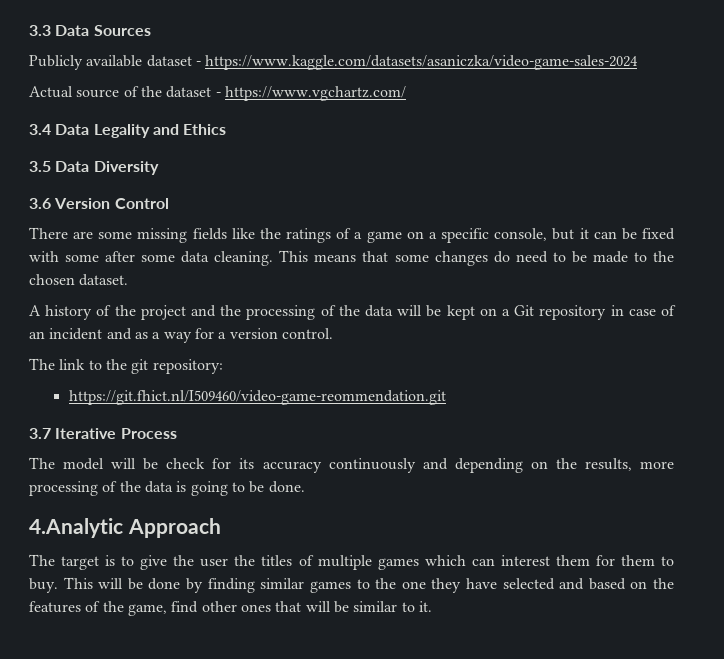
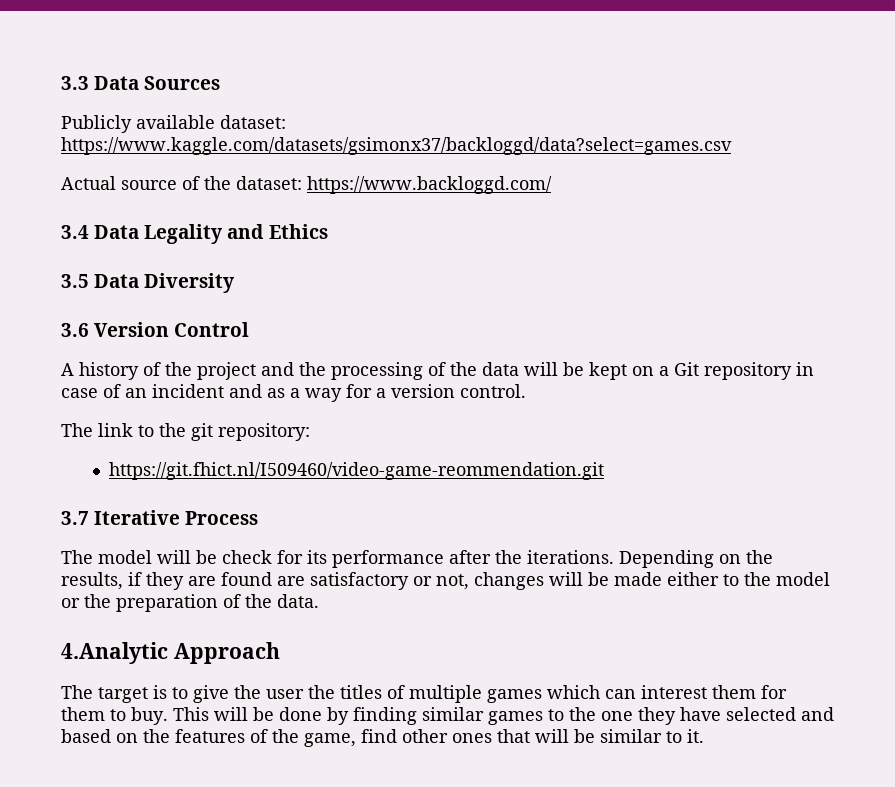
- Publicly available dataset - https://www.kaggle.com/datasets/asaniczka/video-game-sales-2024
+ Publicly available dataset: https://www.kaggle.com/datasets/gsimonx37/backloggd/data?select=games.csv
- Actual source of the dataset - https://www.vgchartz.com/
+ Actual source of the dataset: https://www.backloggd.com/
- There are some missing fields like the ratings of a game on a specific console, but it can be fixed with some after some data cleaning. This means that some changes do need to be made to the chosen dataset.
- The model will be check for its accuracy continuously and depending on the results, more processing of the data is going to be done.
+ The model will be check for its performance after the iterations. Depending on the results, if they are found are satisfactory or not, changes will be made either to the model or the preparation of the data.

